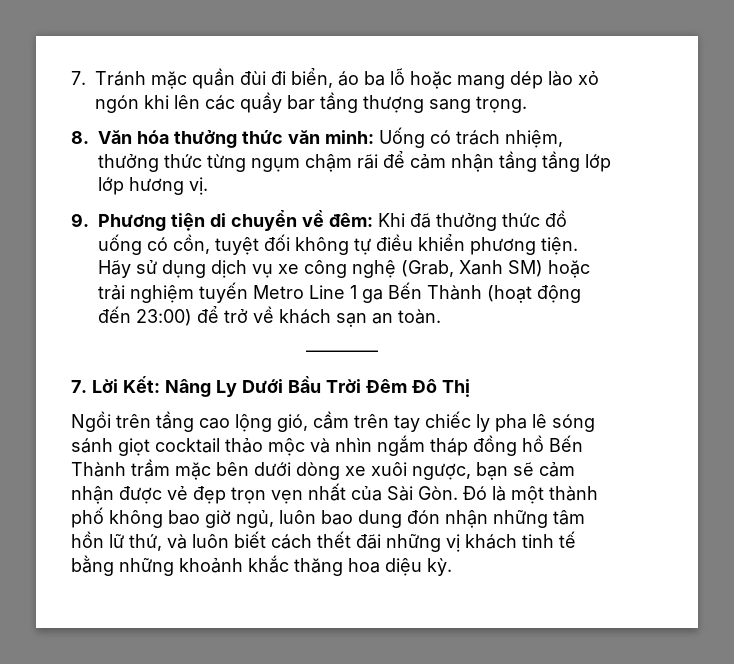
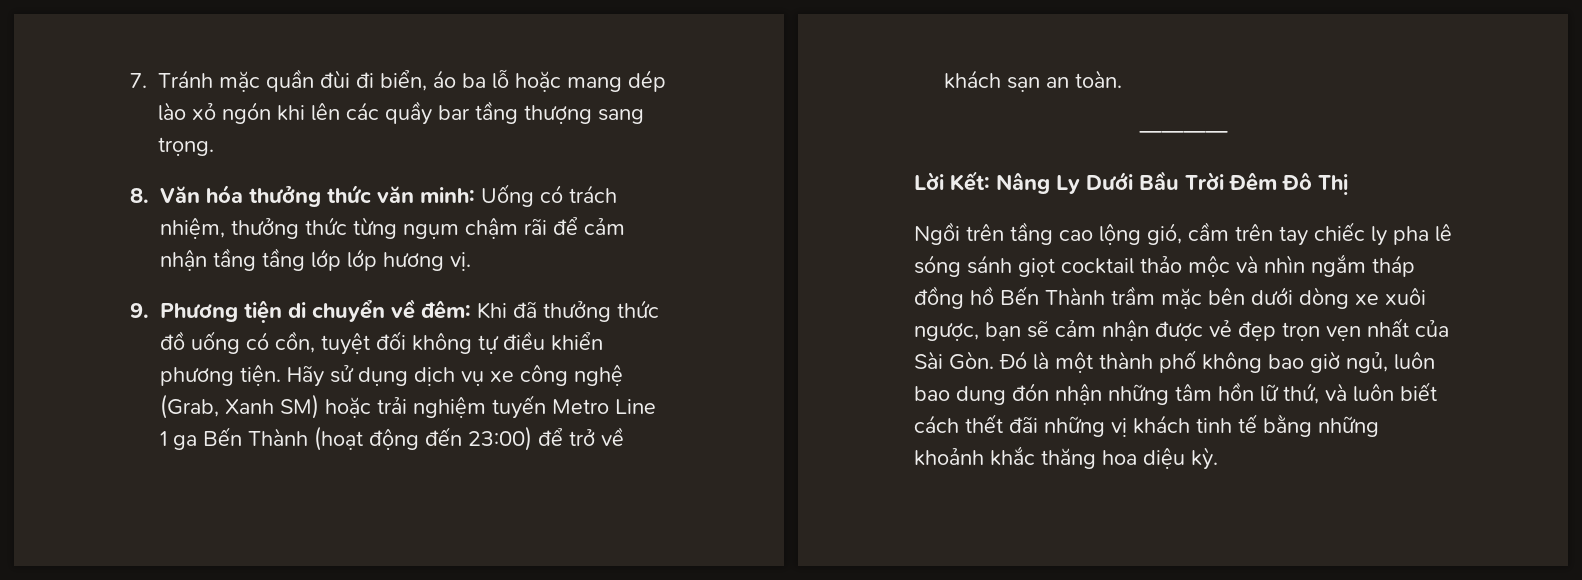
- 7. Lời Kết: Nâng Ly Dưới Bầu Trời Đêm Đô Thị
+ Lời Kết: Nâng Ly Dưới Bầu Trời Đêm Đô Thị

